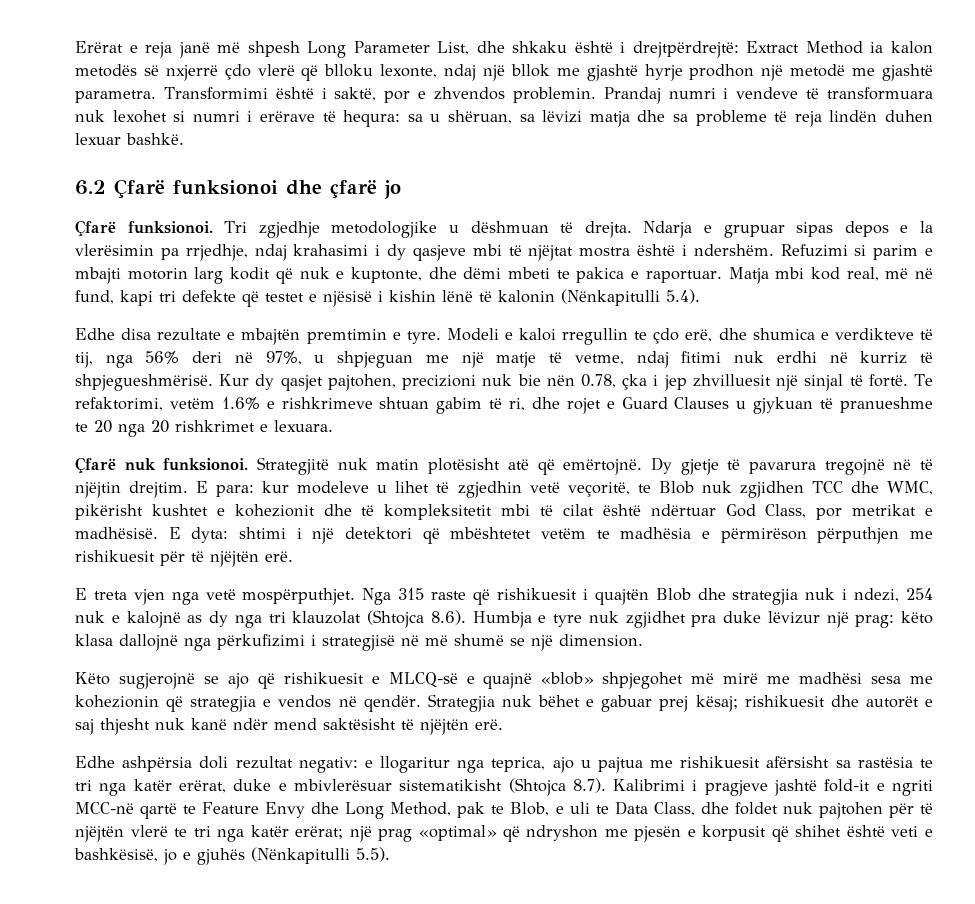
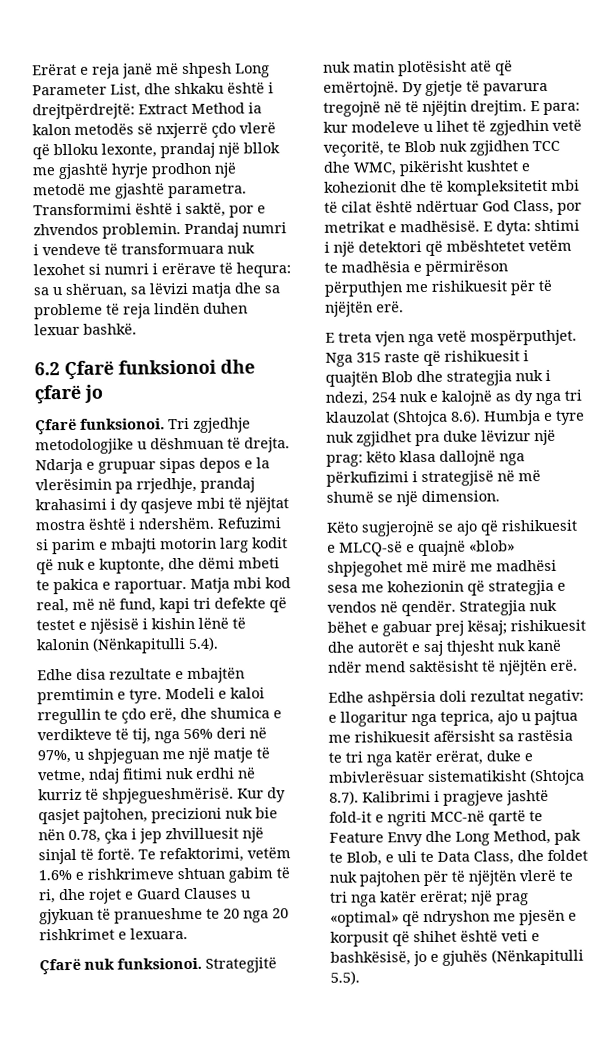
- Erërat e reja janë më shpesh Long Parameter List, dhe shkaku është i drejtpërdrejtë: Extract Method ia kalon metodës së nxjerrë çdo vlerë që blloku lexonte, ndaj një bllok me gjashtë hyrje prodhon një metodë me gjashtë parametra.
+ Erërat e reja janë më shpesh Long Parameter List, dhe shkaku është i drejtpërdrejtë: Extract Method ia kalon metodës së nxjerrë çdo vlerë që blloku lexonte, prandaj një bllok me gjashtë hyrje prodhon një metodë me gjashtë parametra.
- Ndarja e grupuar sipas depos e la vlerësimin pa rrjedhje, ndaj krahasimi i dy qasjeve mbi të njëjtat mostra është i ndershëm.
+ Ndarja e grupuar sipas depos e la vlerësimin pa rrjedhje, prandaj krahasimi i dy qasjeve mbi të njëjtat mostra është i ndershëm.

